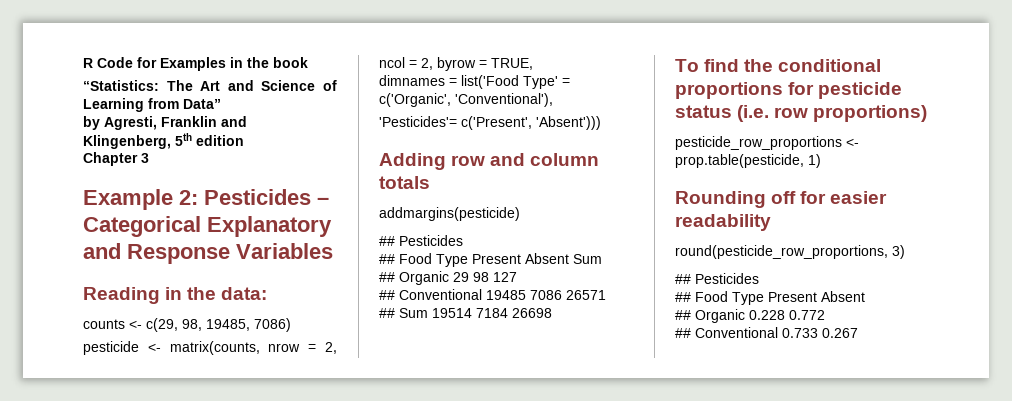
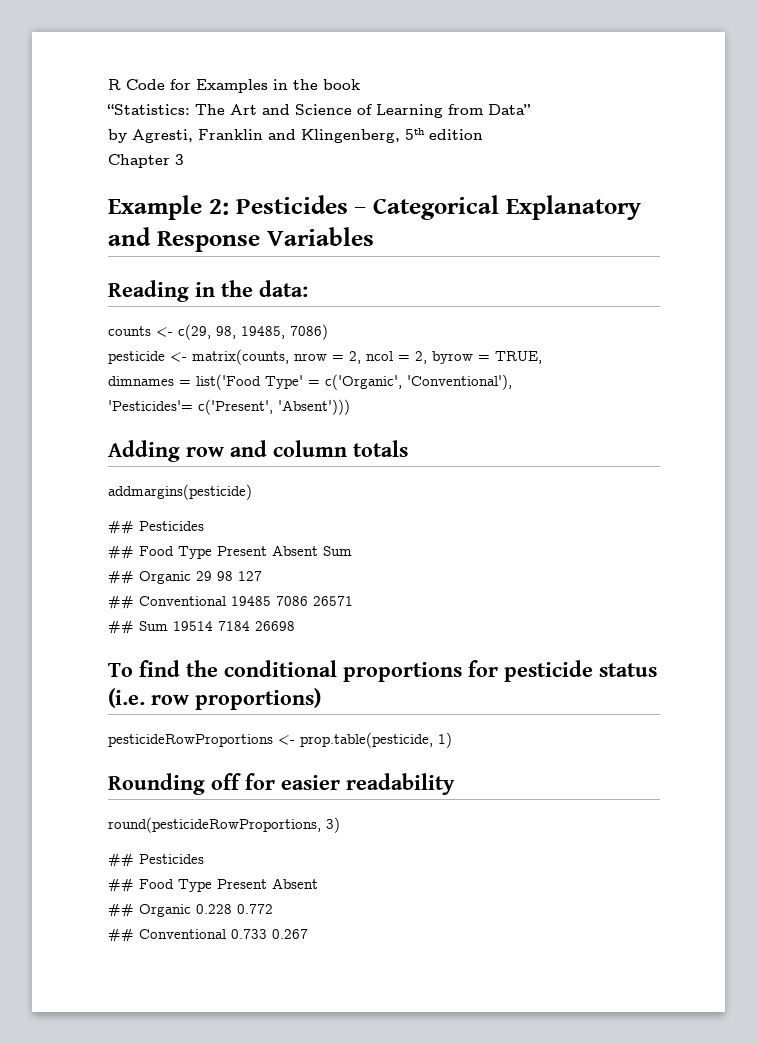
- pesticide_row_proportions <- prop.table(pesticide, 1)
+ pesticideRowProportions <- prop.table(pesticide, 1)
- round(pesticide_row_proportions, 3)
+ round(pesticideRowProportions, 3)

